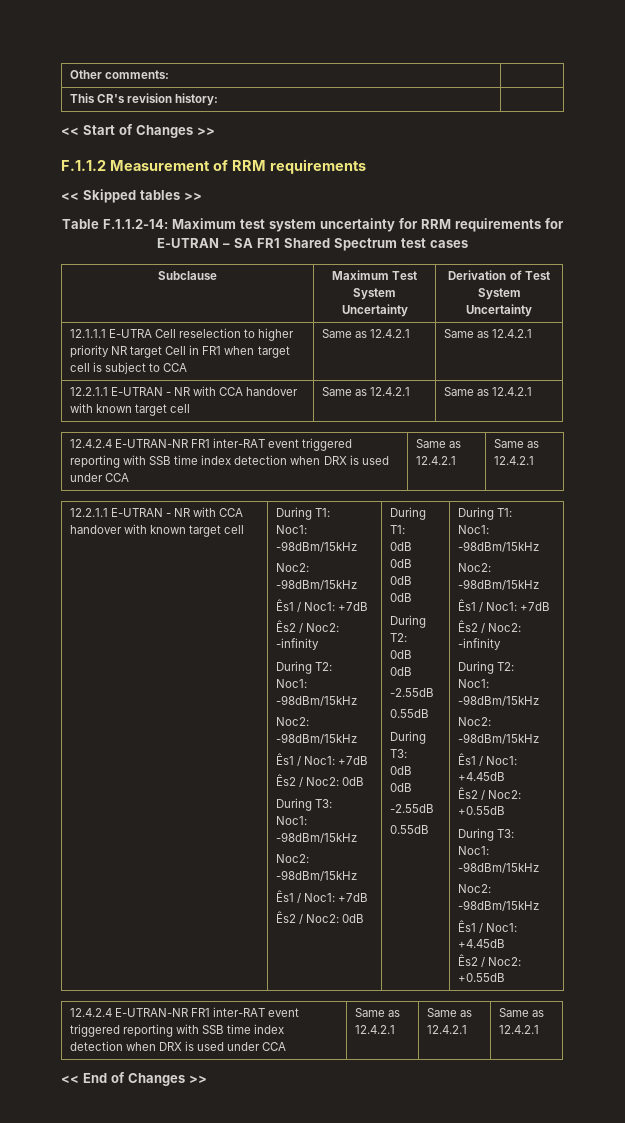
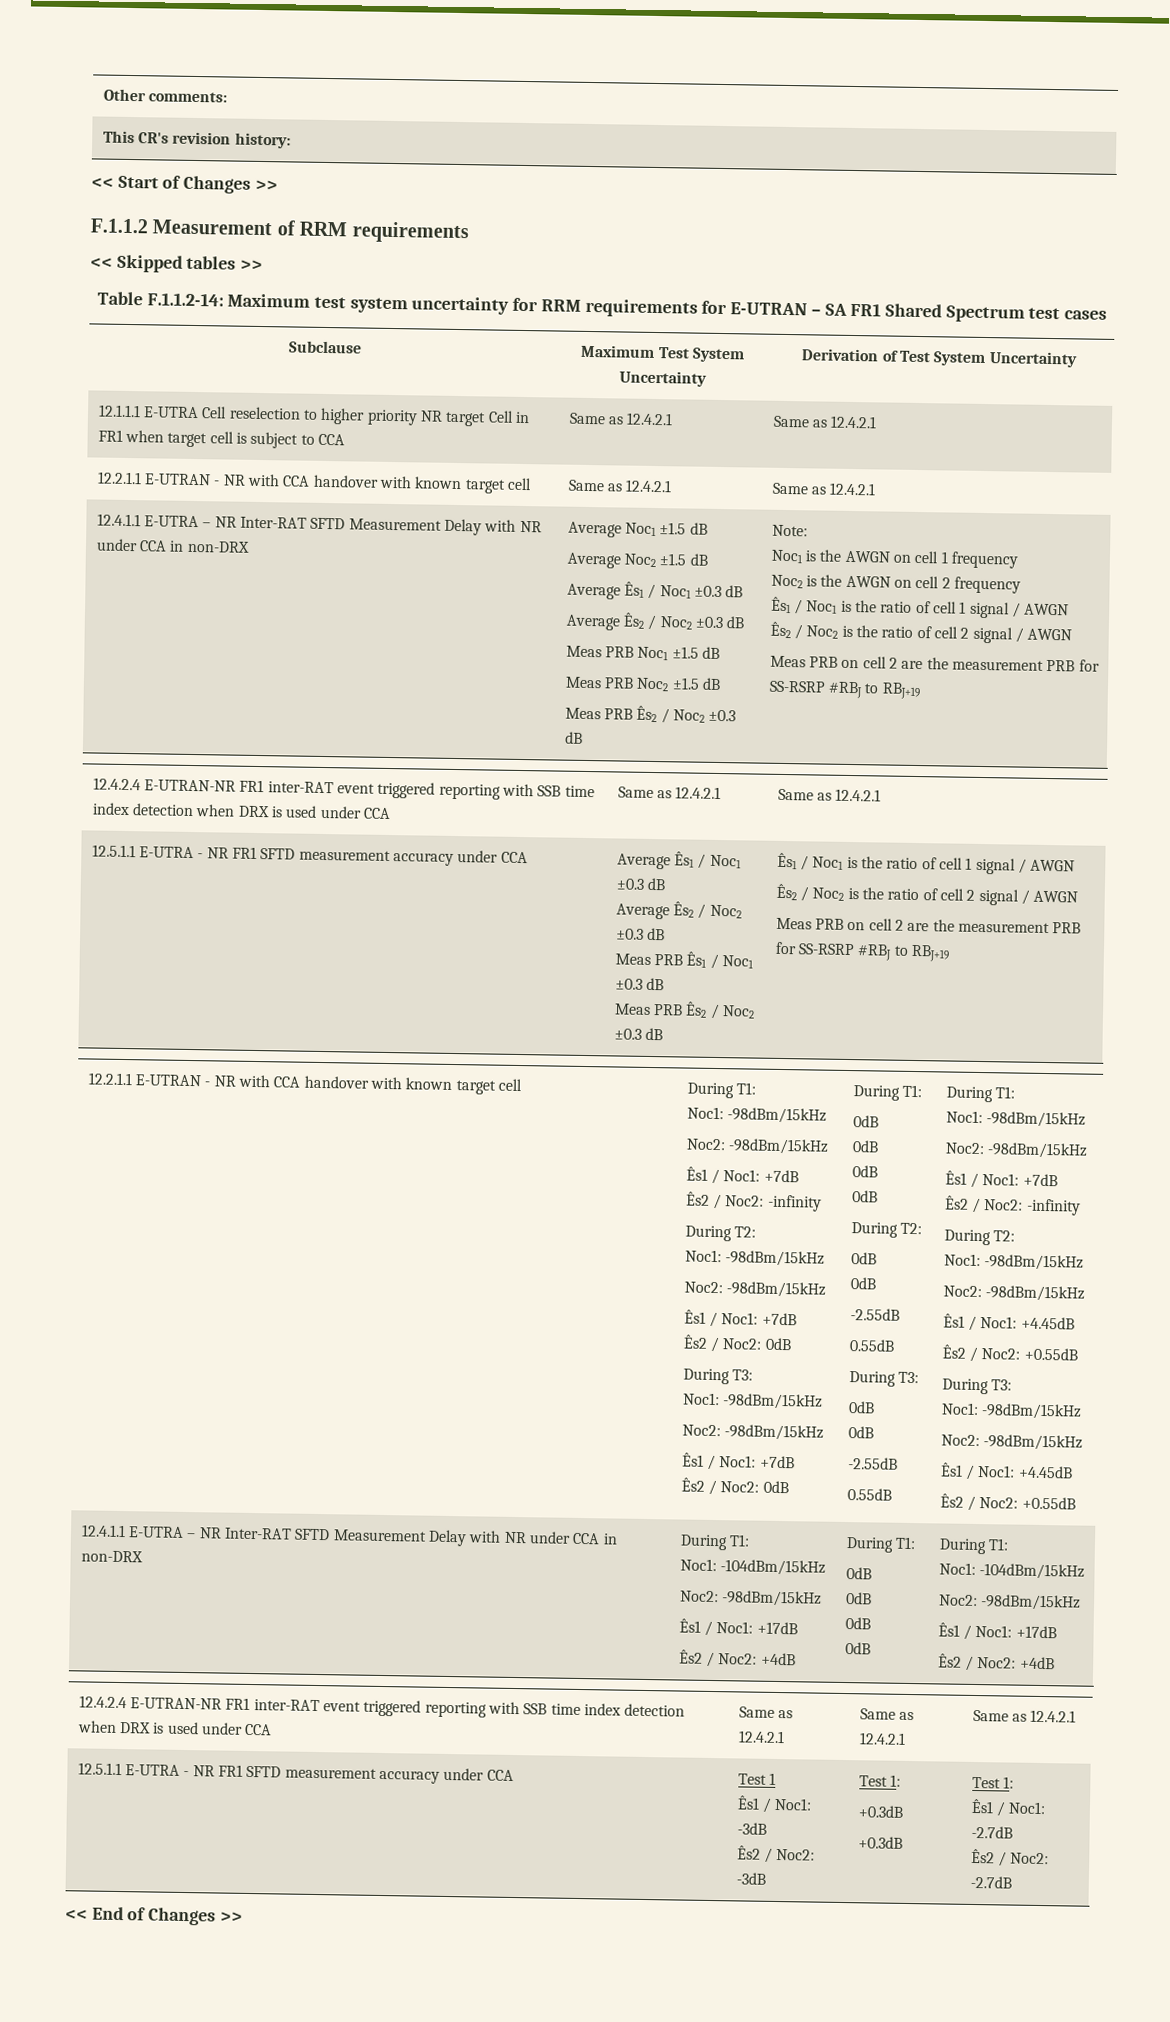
+ 12.4.1.1 E-UTRA – NR Inter-RAT SFTD Measurement Delay with NR under CCA in non-DRX | Average Noc1 ±1.5 dB
+ Average Noc2 ±1.5 dB
+ Average Ês1 / Noc1 ±0.3 dB
+ Average Ês2 / Noc2 ±0.3 dB
+ Meas PRB Noc1 ±1.5 dB
+ Meas PRB Noc2 ±1.5 dB
+ Meas PRB Ês2 / Noc2 ±0.3 dB | Note:
+ Noc1 is the AWGN on cell 1 frequency
+ Noc2 is the AWGN on cell 2 frequency
+ Ês1 / Noc1 is the ratio of cell 1 signal / AWGN
+ Ês2 / Noc2 is the ratio of cell 2 signal / AWGN
+ Meas PRB on cell 2 are the measurement PRB for SS-RSRP #RBJ to RBJ+19
+ 12.5.1.1 E-UTRA - NR FR1 SFTD measurement accuracy under CCA | Average Ês1 / Noc1 ±0.3 dB
+ Average Ês2 / Noc2 ±0.3 dB
+ Meas PRB Ês1 / Noc1 ±0.3 dB
+ Meas PRB Ês2 / Noc2 ±0.3 dB | Ês1 / Noc1 is the ratio of cell 1 signal / AWGN
+ Ês2 / Noc2 is the ratio of cell 2 signal / AWGN
+ Meas PRB on cell 2 are the measurement PRB for SS-RSRP #RBJ to RBJ+19
+ 12.4.1.1 E-UTRA – NR Inter-RAT SFTD Measurement Delay with NR under CCA in non-DRX | During T1:
+ Noc1: -104dBm/15kHz
+ Noc2: -98dBm/15kHz
+ Ês1 / Noc1: +17dB
+ Ês2 / Noc2: +4dB | During T1:
+ 0dB
+ 0dB
+ 0dB
+ 0dB | During T1:
+ Noc1: -104dBm/15kHz
+ Noc2: -98dBm/15kHz
+ Ês1 / Noc1: +17dB
+ Ês2 / Noc2: +4dB
+ 12.5.1.1 E-UTRA - NR FR1 SFTD measurement accuracy under CCA | Test 1
+ Ês1 / Noc1: -3dB
+ Ês2 / Noc2: -3dB | Test 1:
+ +0.3dB
+ +0.3dB | Test 1:
+ Ês1 / Noc1: -2.7dB
+ Ês2 / Noc2: -2.7dB

